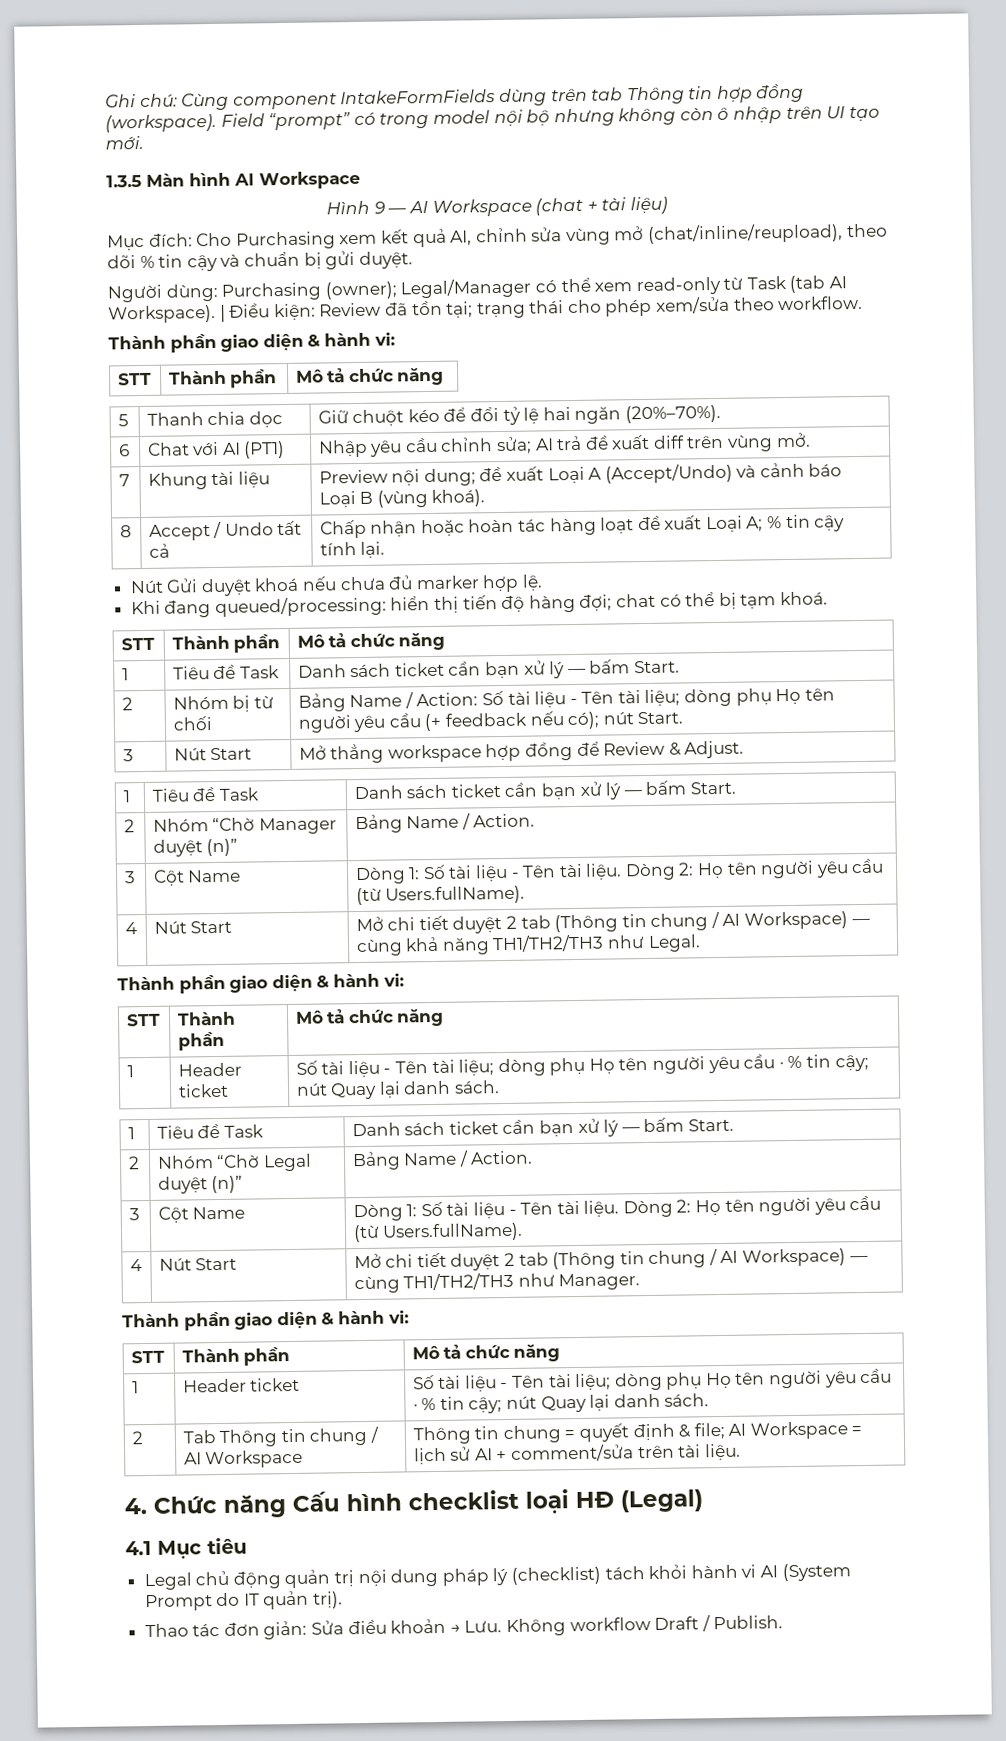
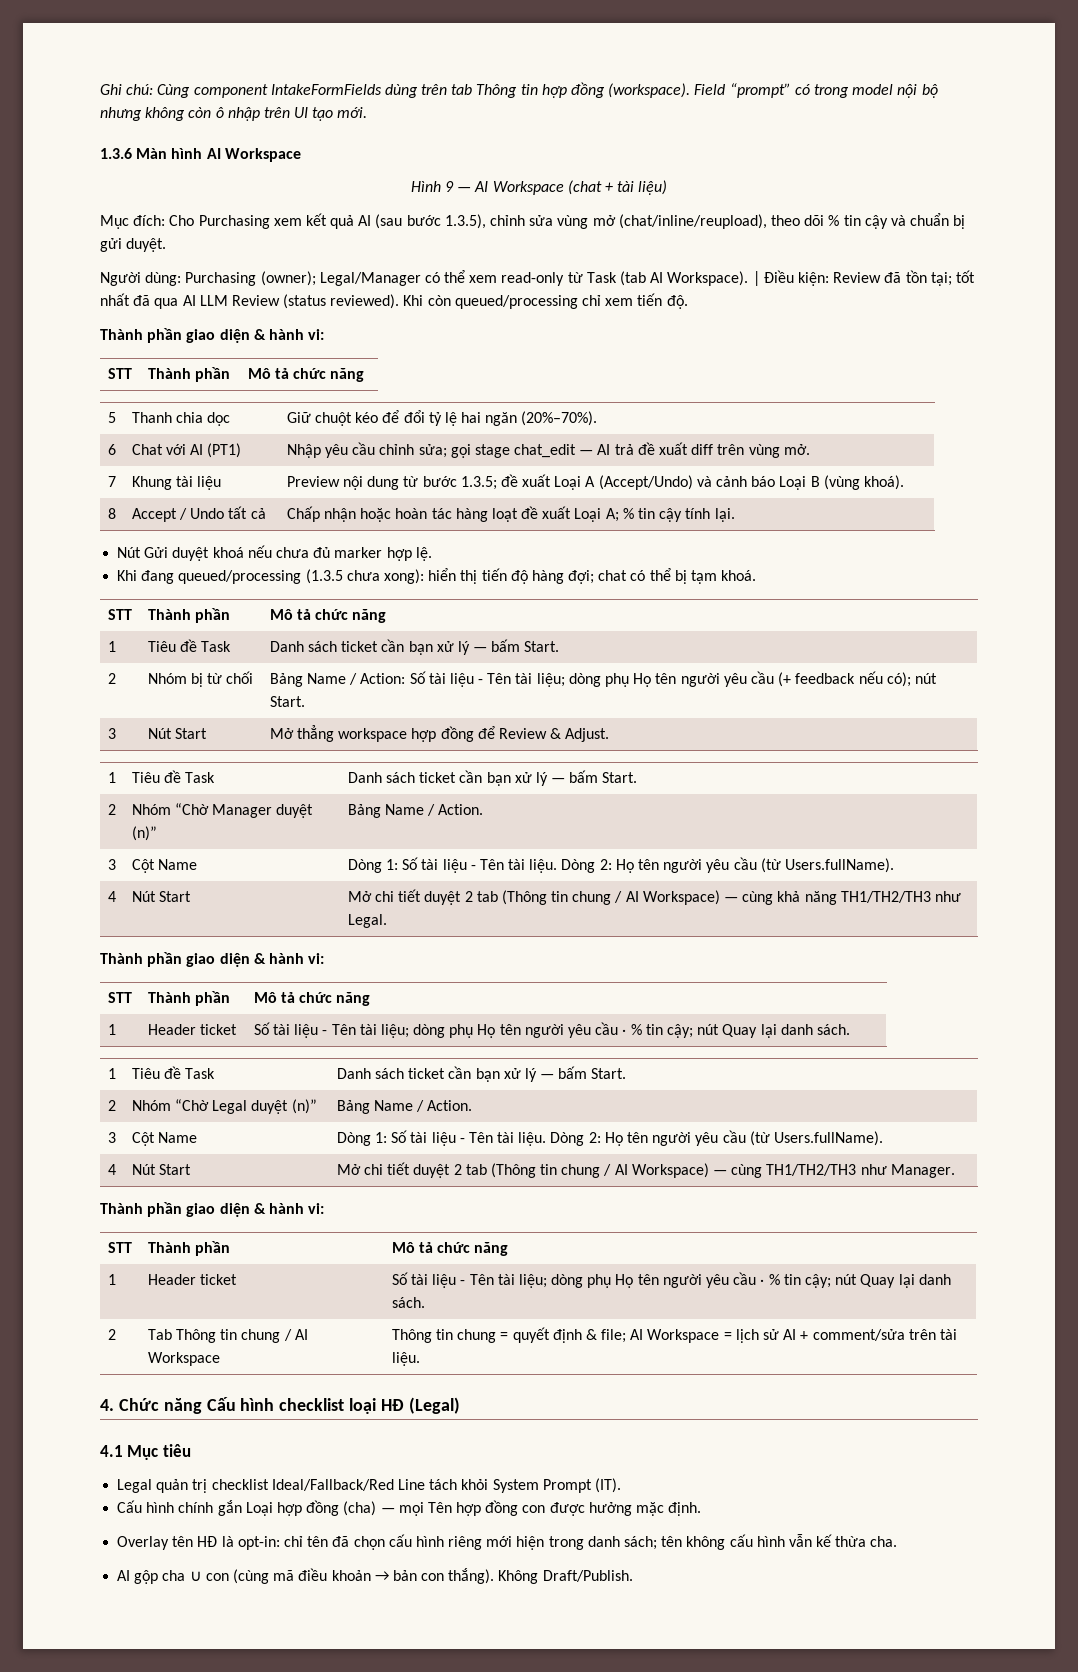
- 1.3.5 Màn hình AI Workspace
+ 1.3.6 Màn hình AI Workspace
- Mục đích: Cho Purchasing xem kết quả AI, chỉnh sửa vùng mở (chat/inline/reupload), theo dõi % tin cậy và chuẩn bị gửi duyệt.
+ Mục đích: Cho Purchasing xem kết quả AI (sau bước 1.3.5), chỉnh sửa vùng mở (chat/inline/reupload), theo dõi % tin cậy và chuẩn bị gửi duyệt.
- | Điều kiện: Review đã tồn tại; trạng thái cho phép xem/sửa theo workflow.
+ | Điều kiện: Review đã tồn tại; tốt nhất đã qua AI LLM Review (status reviewed). Khi còn queued/processing chỉ xem tiến độ.
- 6 | Chat với AI (PT1) | Nhập yêu cầu chỉnh sửa; AI trả đề xuất diff trên vùng mở.
+ 6 | Chat với AI (PT1) | Nhập yêu cầu chỉnh sửa; gọi stage chat_edit — AI trả đề xuất diff trên vùng mở.
- 7 | Khung tài liệu | Preview nội dung; đề xuất Loại A (Accept/Undo) và cảnh báo Loại B (vùng khoá).
+ 7 | Khung tài liệu | Preview nội dung từ bước 1.3.5; đề xuất Loại A (Accept/Undo) và cảnh báo Loại B (vùng khoá).
- Khi đang queued/processing: hiển thị tiến độ hàng đợi; chat có thể bị tạm khoá.
+ Khi đang queued/processing (1.3.5 chưa xong): hiển thị tiến độ hàng đợi; chat có thể bị tạm khoá.
- Legal chủ động quản trị nội dung pháp lý (checklist) tách khỏi hành vi AI (System Prompt do IT quản trị).
- Thao tác đơn giản: Sửa điều khoản → Lưu. Không workflow Draft / Publish.
+ Legal quản trị checklist Ideal/Fallback/Red Line tách khỏi System Prompt (IT).
+ Cấu hình chính gắn Loại hợp đồng (cha) — mọi Tên hợp đồng con được hưởng mặc định.
+ Overlay tên HĐ là opt-in: chỉ tên đã chọn cấu hình riêng mới hiện trong danh sách; tên không cấu hình vẫn kế thừa cha.
+ AI gộp cha ∪ con (cùng mã điều khoản → bản con thắng). Không Draft/Publish.

